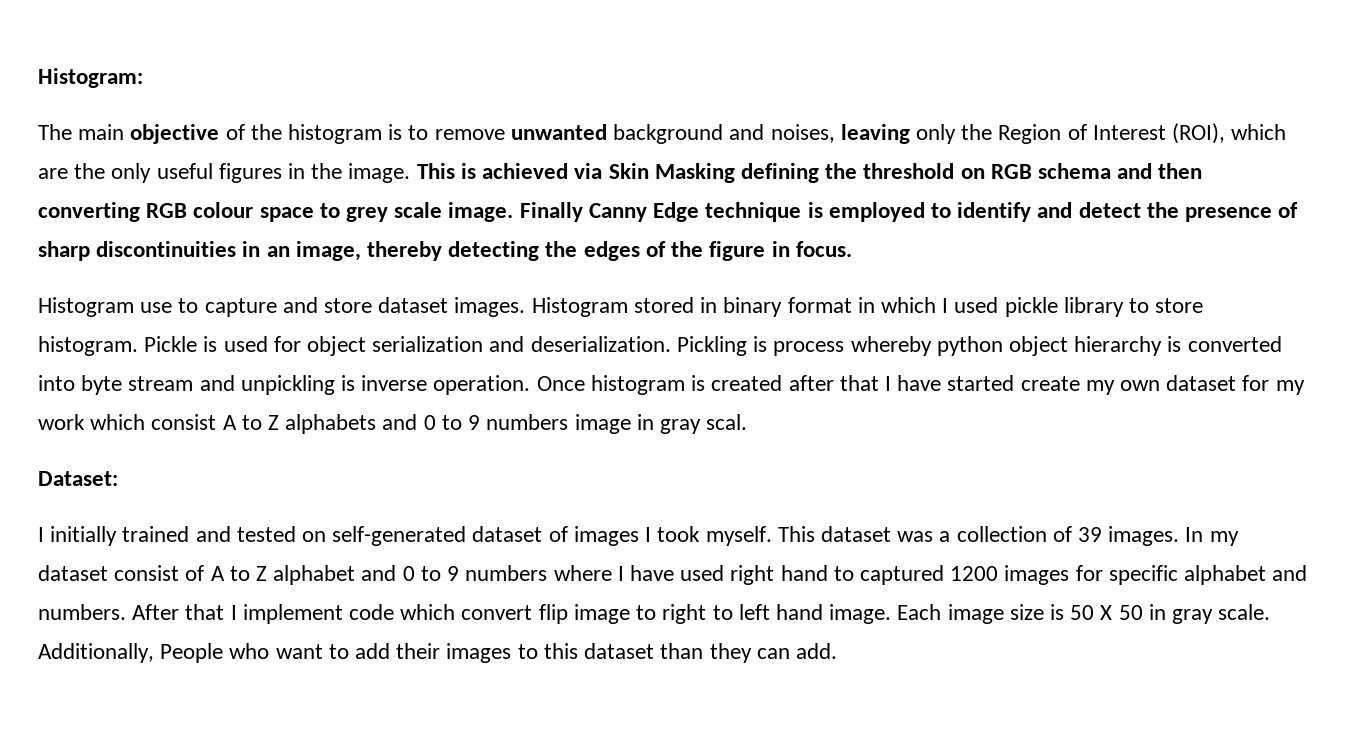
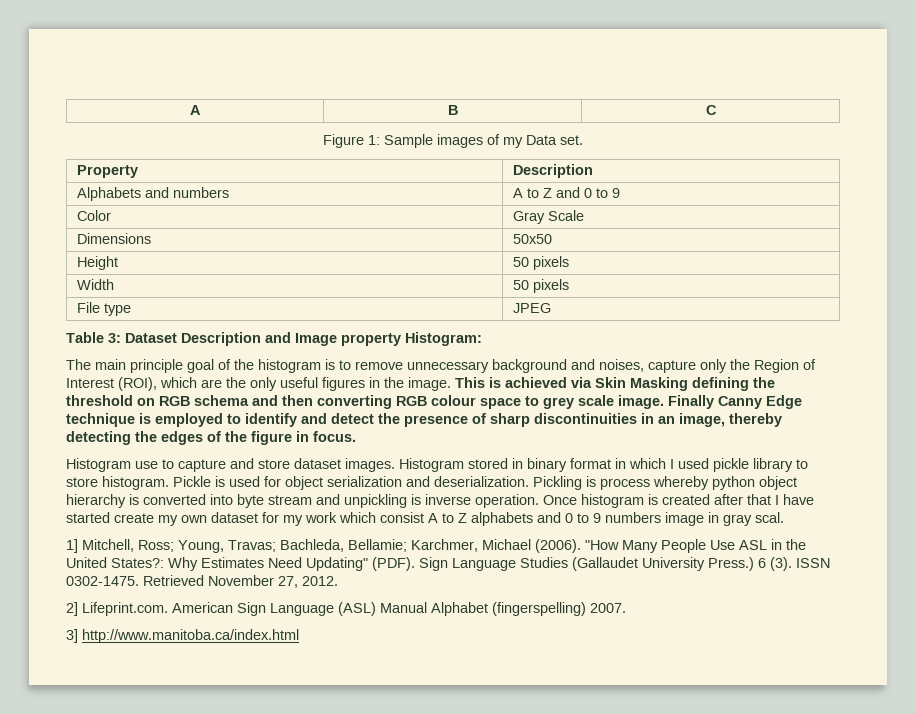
- Histogram:
+ A | B | C
+ Figure 1: Sample images of my Data set.
+ Property | Description
+ Alphabets and numbers | A to Z and 0 to 9
+ Color | Gray Scale
+ Dimensions | 50x50
+ Height | 50 pixels
+ Width | 50 pixels
+ File type | JPEG
+ Table 3: Dataset Description and Image property Histogram:
- The main objective of the histogram is to remove unwanted background and noises, leaving only the Region of Interest (ROI), which are the only useful figures in the image.
+ The main principle goal of the histogram is to remove unnecessary background and noises, capture only the Region of Interest (ROI), which are the only useful figures in the image.
- Dataset:
- I initially trained and tested on self-generated dataset of images I took myself. This dataset was a collection of 39 images. In my dataset consist of A to Z alphabet and 0 to 9 numbers where I have used right hand to captured 1200 images for specific alphabet and numbers. After that I implement code which convert flip image to right to left hand image. Each image size is 50 X 50 in gray scale. Additionally, People who want to add their images to this dataset than they can add.
+ 1] Mitchell, Ross; Young, Travas; Bachleda, Bellamie; Karchmer, Michael (2006). "How Many People Use ASL in the United States?: Why Estimates Need Updating" (PDF). Sign Language Studies (Gallaudet University Press.) 6 (3). ISSN 0302-1475. Retrieved November 27, 2012.
+ 2] Lifeprint.com. American Sign Language (ASL) Manual Alphabet (fingerspelling) 2007.
+ 3] http://www.manitoba.ca/index.html

